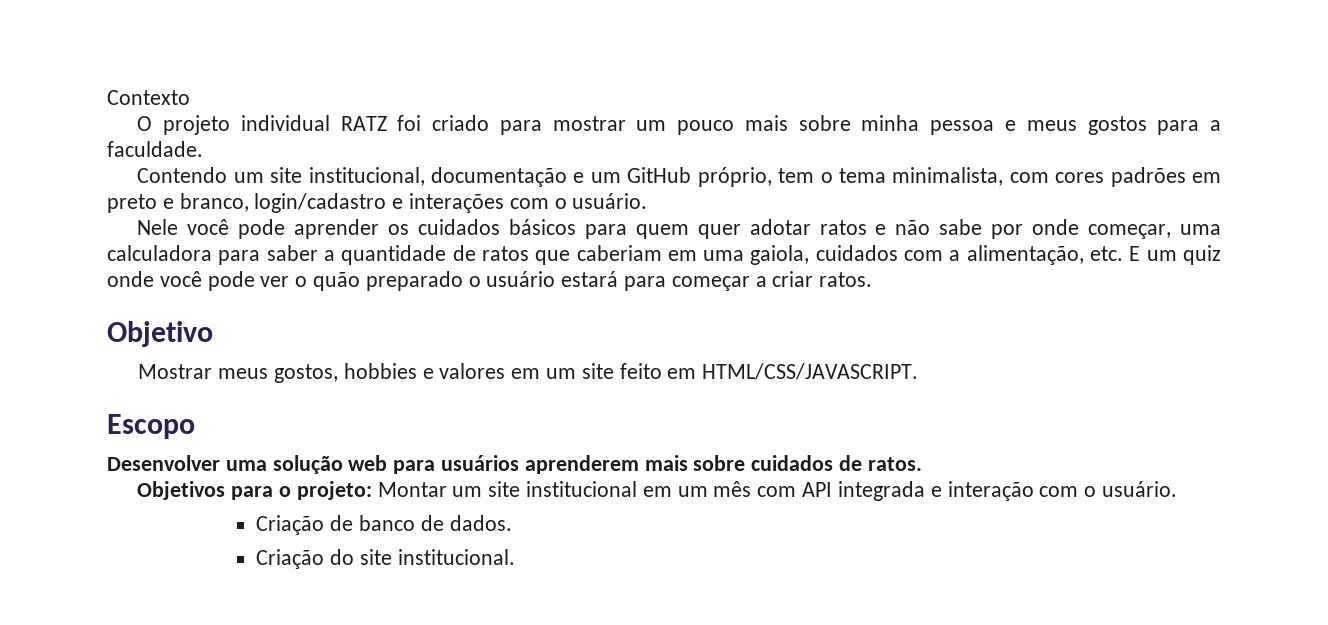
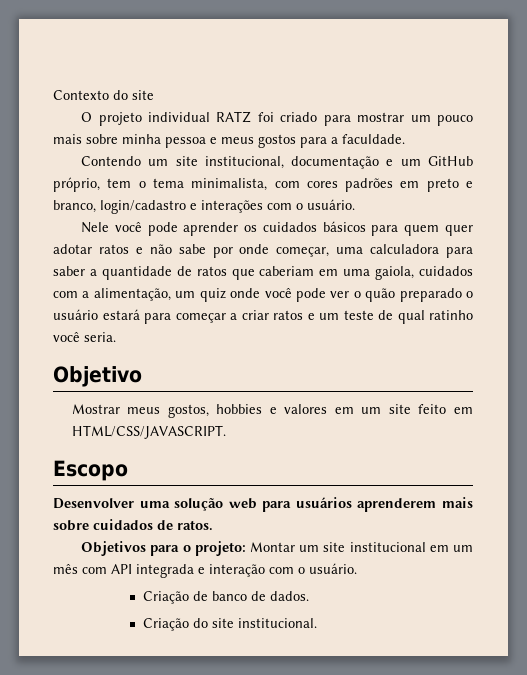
- Contexto
+ Contexto do site
- Nele você pode aprender os cuidados básicos para quem quer adotar ratos e não sabe por onde começar, uma calculadora para saber a quantidade de ratos que caberiam em uma gaiola, cuidados com a alimentação, etc. E um quiz onde você pode ver o quão preparado o usuário estará para começar a criar ratos.
+ Nele você pode aprender os cuidados básicos para quem quer adotar ratos e não sabe por onde começar, uma calculadora para saber a quantidade de ratos que caberiam em uma gaiola, cuidados com a alimentação, um quiz onde você pode ver o quão preparado o usuário estará para começar a criar ratos e um teste de qual ratinho você seria.

